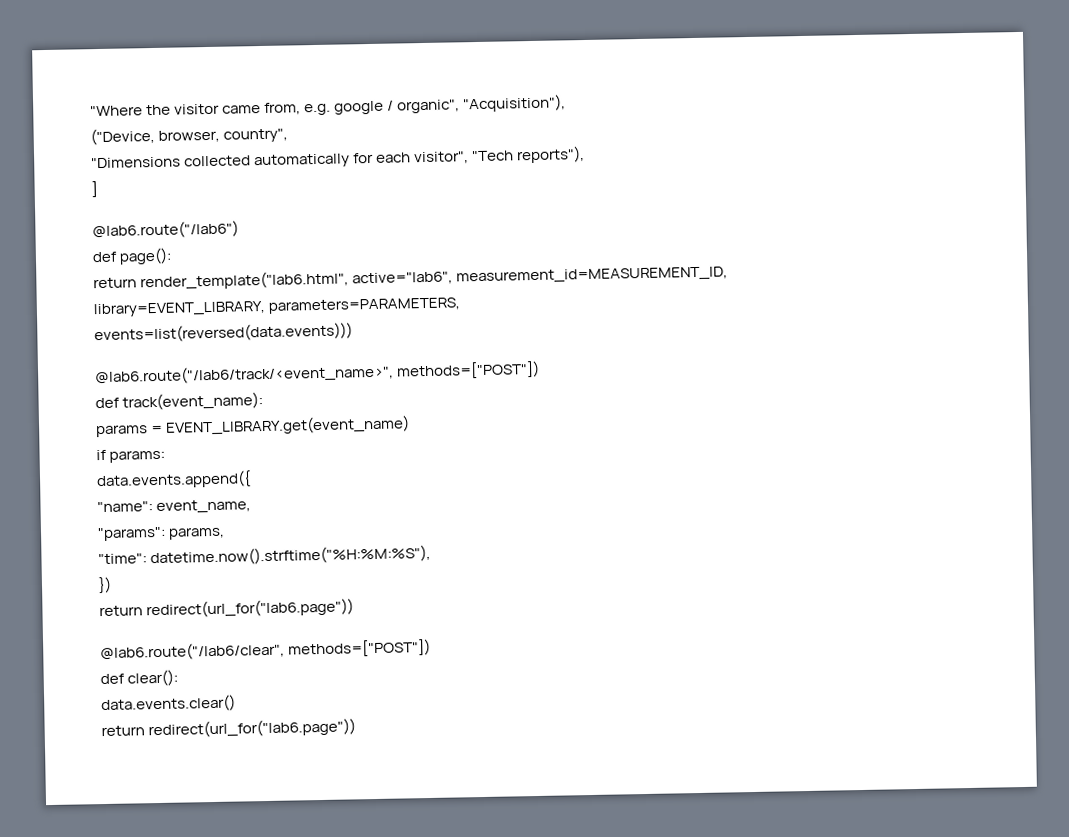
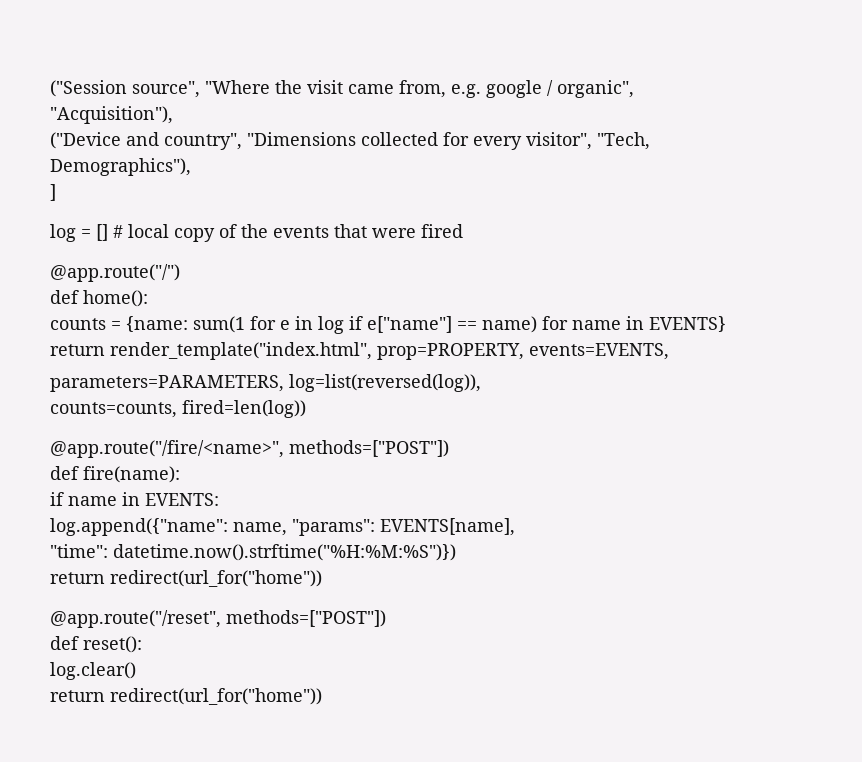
- "Where the visitor came from, e.g. google / organic", "Acquisition"),
+ ("Session source", "Where the visit came from, e.g. google / organic",
+ "Acquisition"),
- ("Device, browser, country",
- "Dimensions collected automatically for each visitor", "Tech reports"),
+ ("Device and country", "Dimensions collected for every visitor", "Tech,
+ Demographics"),
  ]
- @lab6.route("/lab6")
- def page():
- return render_template("lab6.html", active="lab6", measurement_id=MEASUREMENT_ID,
- library=EVENT_LIBRARY, parameters=PARAMETERS,
- events=list(reversed(data.events)))
- @lab6.route("/lab6/track/<event_name>", methods=["POST"])
- def track(event_name):
- params = EVENT_LIBRARY.get(event_name)
- if params:
- data.events.append({
- "name": event_name,
- "params": params,
+ log = [] # local copy of the events that were fired
+ @app.route("/")
+ def home():
+ counts = {name: sum(1 for e in log if e["name"] == name) for name in EVENTS}
+ return render_template("index.html", prop=PROPERTY, events=EVENTS,
+ parameters=PARAMETERS, log=list(reversed(log)),
+ counts=counts, fired=len(log))
+ @app.route("/fire/<name>", methods=["POST"])
+ def fire(name):
+ if name in EVENTS:
+ log.append({"name": name, "params": EVENTS[name],
- "time": datetime.now().strftime("%H:%M:%S"),
- })
- return redirect(url_for("lab6.page"))
- @lab6.route("/lab6/clear", methods=["POST"])
- def clear():
- data.events.clear()
- return redirect(url_for("lab6.page"))
+ "time": datetime.now().strftime("%H:%M:%S")})
+ return redirect(url_for("home"))
+ @app.route("/reset", methods=["POST"])
+ def reset():
+ log.clear()
+ return redirect(url_for("home"))

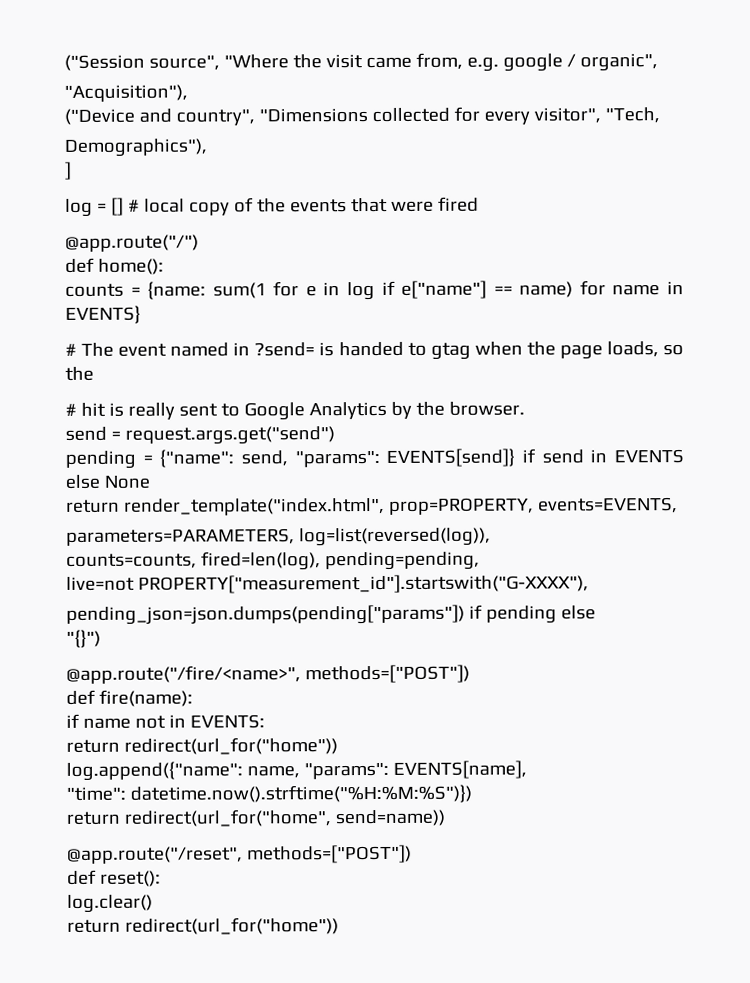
+ # The event named in ?send= is handed to gtag when the page loads, so the
+ # hit is really sent to Google Analytics by the browser.
+ send = request.args.get("send")
+ pending = {"name": send, "params": EVENTS[send]} if send in EVENTS else None
- counts=counts, fired=len(log))
+ counts=counts, fired=len(log), pending=pending,
+ live=not PROPERTY["measurement_id"].startswith("G-XXXX"),
+ pending_json=json.dumps(pending["params"]) if pending else
+ "{}")
- if name in EVENTS:
+ if name not in EVENTS:
+ return redirect(url_for("home"))
  "time": datetime.now().strftime("%H:%M:%S")})
- return redirect(url_for("home"))
+ return redirect(url_for("home", send=name))

